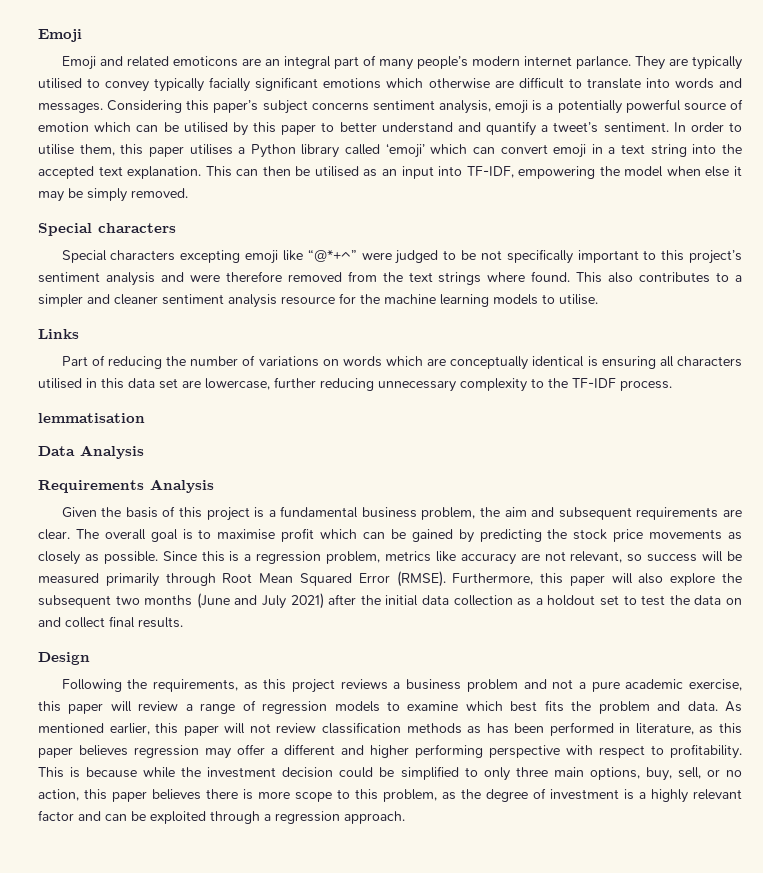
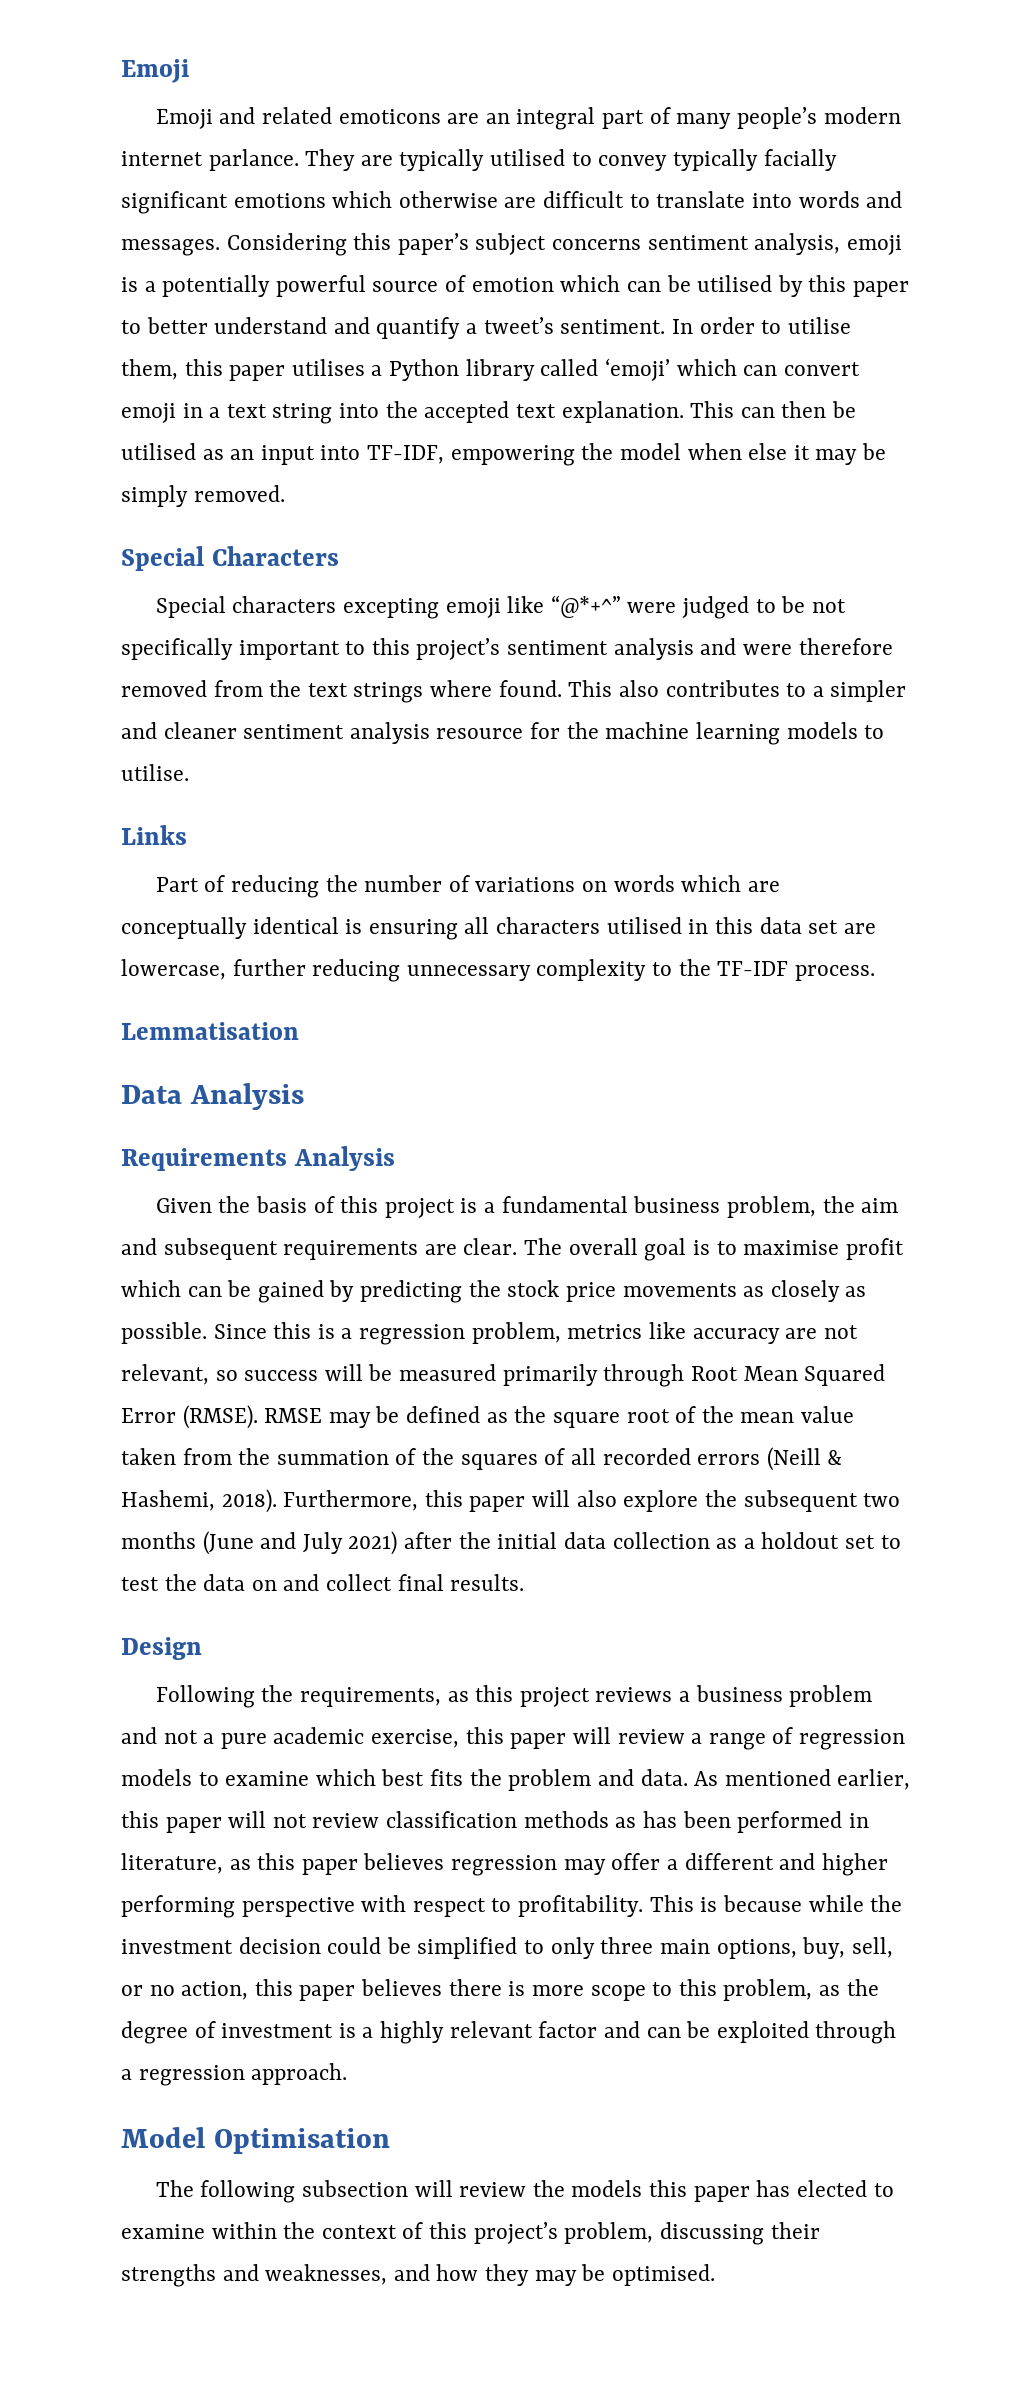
  This can then be utilised as an input into TF-IDF, empowering the model when else it may be simply removed.
- Special characters
+ Special Characters
- lemmatisation
+ Lemmatisation
+ RMSE may be defined as the square root of the mean value taken from the summation of the squares of all recorded errors (Neill & Hashemi, 2018).
+ Model Optimisation
+ The following subsection will review the models this paper has elected to examine within the context of this project’s problem, discussing their strengths and weaknesses, and how they may be optimised.

